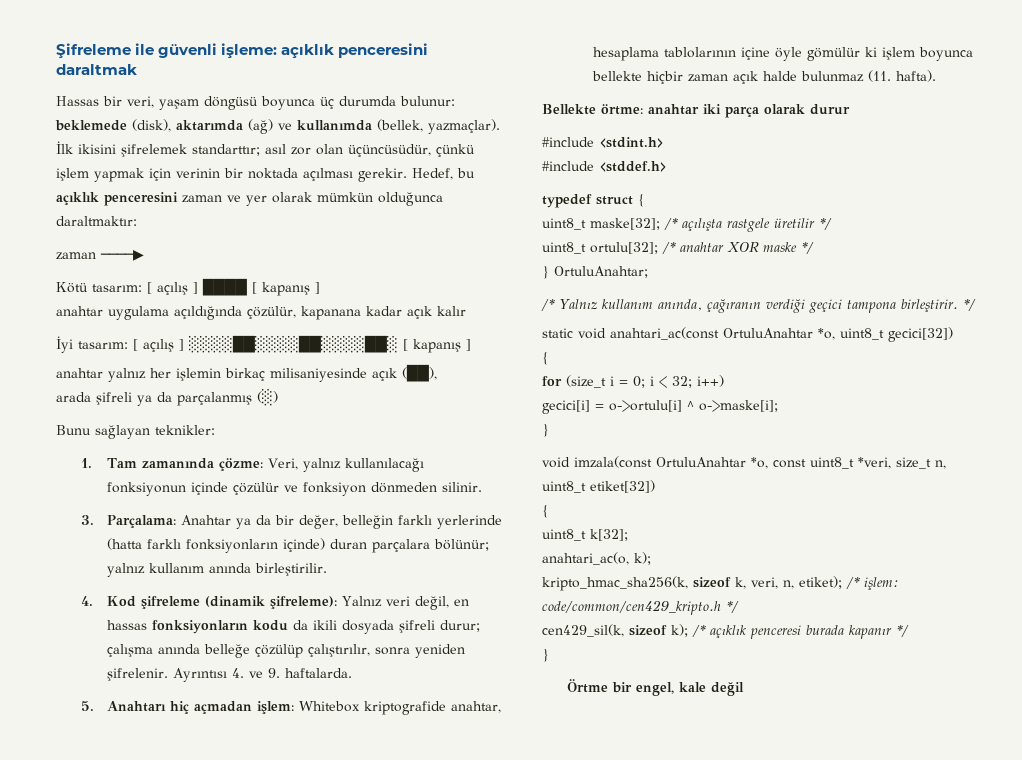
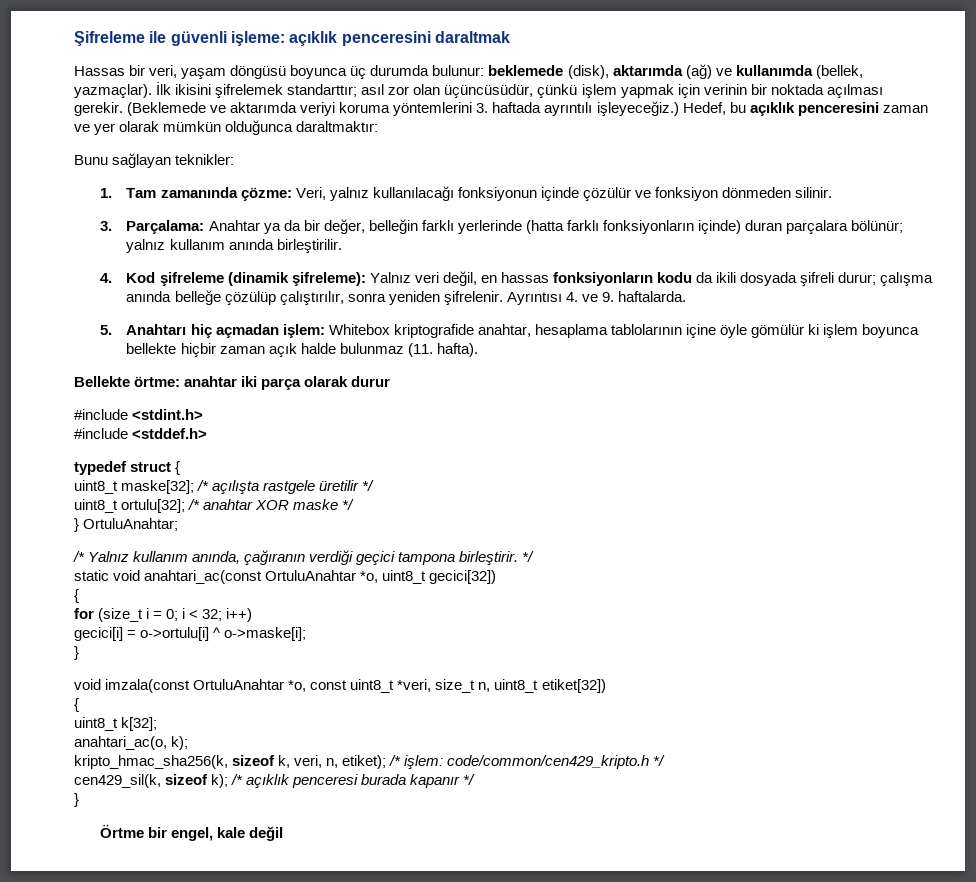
+ (Beklemede ve aktarımda veriyi koruma yöntemlerini 3. haftada ayrıntılı işleyeceğiz.)
- zaman ────▶
- Kötü tasarım: [ açılış ] ████ [ kapanış ]
- anahtar uygulama açıldığında çözülür, kapanana kadar açık kalır
- İyi tasarım: [ açılış ] ░░░░██░░░░██░░░░██░ [ kapanış ]
- anahtar yalnız her işlemin birkaç milisaniyesinde açık (██),
- arada şifreli ya da parçalanmış (░)

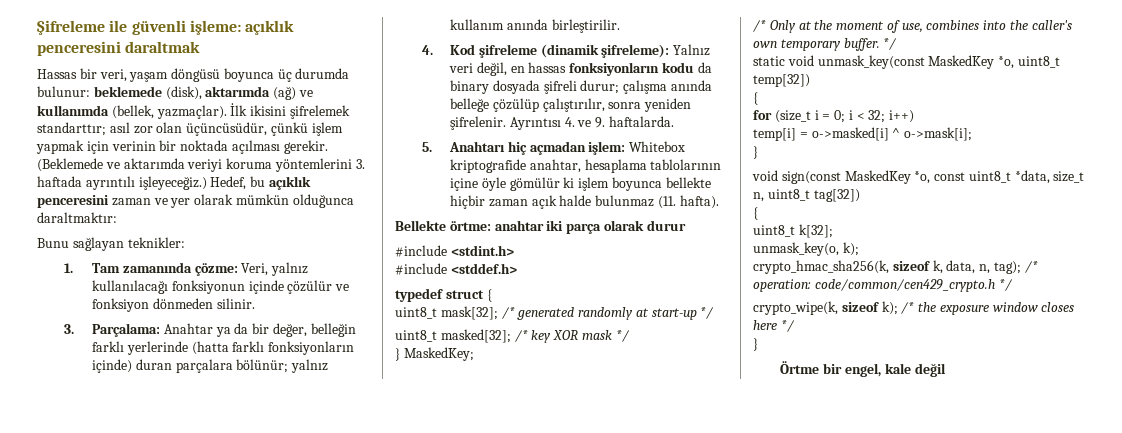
- 4. Kod şifreleme (dinamik şifreleme): Yalnız veri değil, en hassas fonksiyonların kodu da ikili dosyada şifreli durur; çalışma anında belleğe çözülüp çalıştırılır, sonra yeniden şifrelenir.
+ 4. Kod şifreleme (dinamik şifreleme): Yalnız veri değil, en hassas fonksiyonların kodu da binary dosyada şifreli durur; çalışma anında belleğe çözülüp çalıştırılır, sonra yeniden şifrelenir.
- uint8_t maske[32]; /* açılışta rastgele üretilir */
- uint8_t ortulu[32]; /* anahtar XOR maske */
- } OrtuluAnahtar;
- /* Yalnız kullanım anında, çağıranın verdiği geçici tampona birleştirir.
+ uint8_t mask[32]; /* generated randomly at start-up */
+ uint8_t masked[32]; /* key XOR mask */
+ } MaskedKey;
+ /* Only at the moment of use, combines into the caller's own temporary buffer.
- static void anahtari_ac(const OrtuluAnahtar *o, uint8_t gecici[32])
+ static void unmask_key(const MaskedKey *o, uint8_t temp[32])
- gecici[i] = o->ortulu[i] ^ o->maske[i];
+ temp[i] = o->masked[i] ^ o->mask[i];
- void imzala(const OrtuluAnahtar *o, const uint8_t *veri, size_t n, uint8_t etiket[32])
+ void sign(const MaskedKey *o, const uint8_t *data, size_t n, uint8_t tag[32])
- anahtari_ac(o, k);
+ unmask_key(o, k);
- kripto_hmac_sha256(k, sizeof k, veri, n, etiket); /* işlem: code/common/cen429_kripto.h */
- cen429_sil(k, sizeof k); /* açıklık penceresi burada kapanır */
+ crypto_hmac_sha256(k, sizeof k, data, n, tag); /* operation: code/common/cen429_crypto.h */
+ crypto_wipe(k, sizeof k); /* the exposure window closes here */

